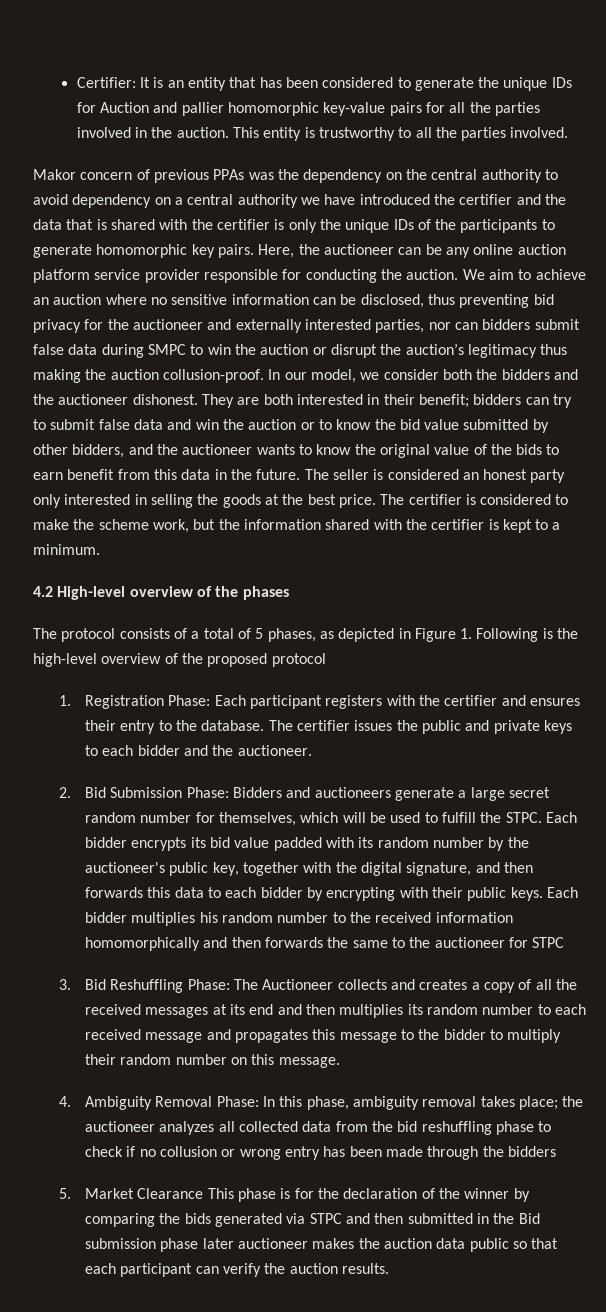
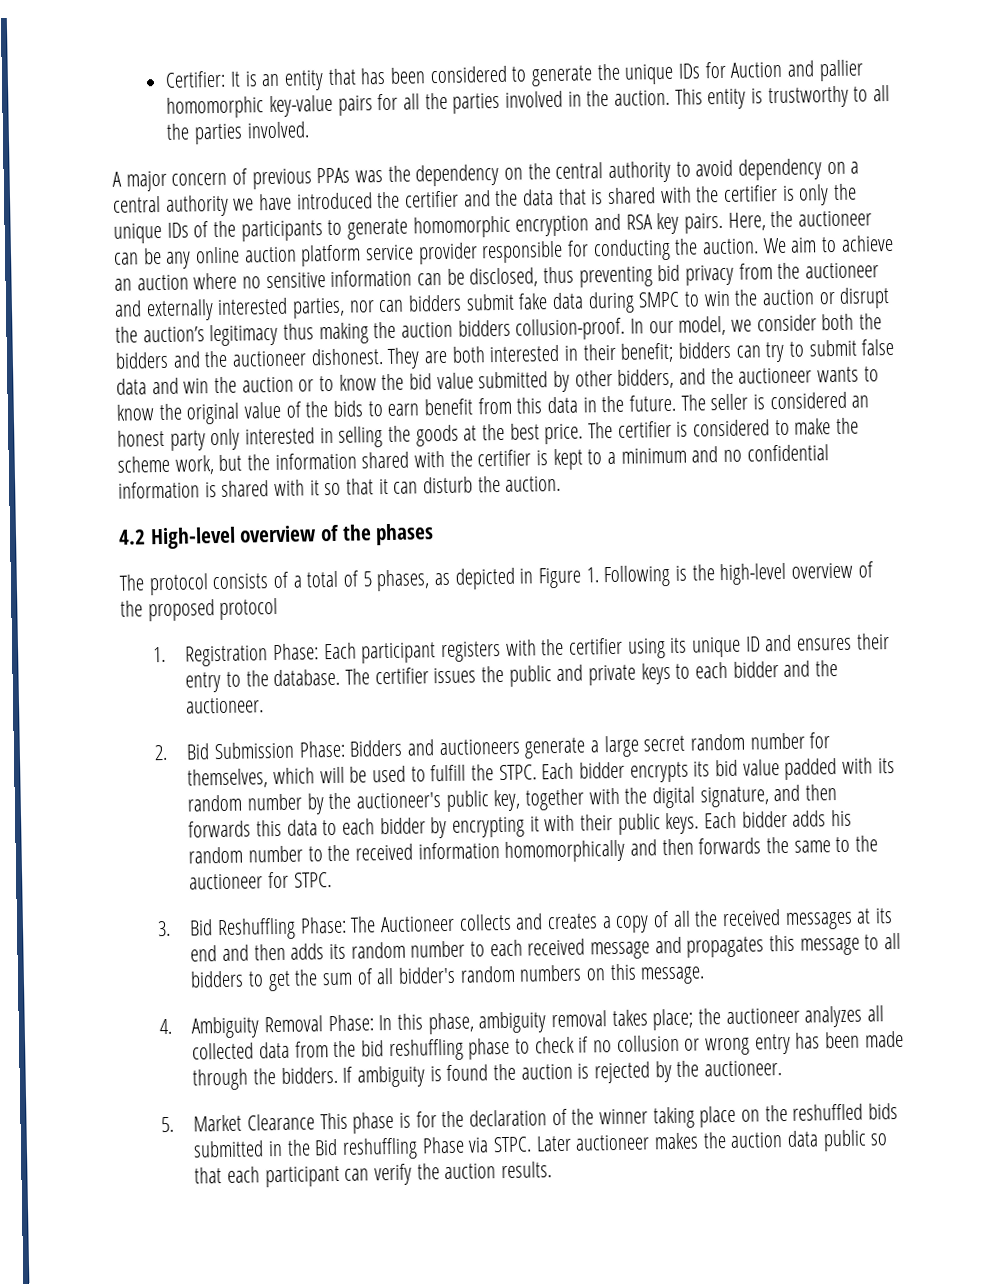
- Makor concern of previous PPAs was the dependency on the central authority to avoid dependency on a central authority we have introduced the certifier and the data that is shared with the certifier is only the unique IDs of the participants to generate homomorphic key pairs.
+ A major concern of previous PPAs was the dependency on the central authority to avoid dependency on a central authority we have introduced the certifier and the data that is shared with the certifier is only the unique IDs of the participants to generate homomorphic encryption and RSA key pairs.
- We aim to achieve an auction where no sensitive information can be disclosed, thus preventing bid privacy for the auctioneer and externally interested parties, nor can bidders submit false data during SMPC to win the auction or disrupt the auction’s legitimacy thus making the auction collusion-proof.
+ We aim to achieve an auction where no sensitive information can be disclosed, thus preventing bid privacy from the auctioneer and externally interested parties, nor can bidders submit fake data during SMPC to win the auction or disrupt the auction’s legitimacy thus making the auction bidders collusion-proof.
- The certifier is considered to make the scheme work, but the information shared with the certifier is kept to a minimum.
+ The certifier is considered to make the scheme work, but the information shared with the certifier is kept to a minimum and no confidential information is shared with it so that it can disturb the auction.
- 1. Registration Phase: Each participant registers with the certifier and ensures their entry to the database.
+ 1. Registration Phase: Each participant registers with the certifier using its unique ID and ensures their entry to the database.
- Each bidder encrypts its bid value padded with its random number by the auctioneer's public key, together with the digital signature, and then forwards this data to each bidder by encrypting with their public keys.
+ Each bidder encrypts its bid value padded with its random number by the auctioneer's public key, together with the digital signature, and then forwards this data to each bidder by encrypting it with their public keys.
- Each bidder multiplies his random number to the received information homomorphically and then forwards the same to the auctioneer for STPC
+ Each bidder adds his random number to the received information homomorphically and then forwards the same to the auctioneer for STPC.
- 3. Bid Reshuffling Phase: The Auctioneer collects and creates a copy of all the received messages at its end and then multiplies its random number to each received message and propagates this message to the bidder to multiply their random number on this message.
+ 3. Bid Reshuffling Phase: The Auctioneer collects and creates a copy of all the received messages at its end and then adds its random number to each received message and propagates this message to all bidders to get the sum of all bidder's random numbers on this message.
- 4. Ambiguity Removal Phase: In this phase, ambiguity removal takes place; the auctioneer analyzes all collected data from the bid reshuffling phase to check if no collusion or wrong entry has been made through the bidders
+ 4. Ambiguity Removal Phase: In this phase, ambiguity removal takes place; the auctioneer analyzes all collected data from the bid reshuffling phase to check if no collusion or wrong entry has been made through the bidders. If ambiguity is found the auction is rejected by the auctioneer.
- 5. Market Clearance This phase is for the declaration of the winner by comparing the bids generated via STPC and then submitted in the Bid submission phase later auctioneer makes the auction data public so that each participant can verify the auction results.
+ 5. Market Clearance This phase is for the declaration of the winner taking place on the reshuffled bids submitted in the Bid reshuffling Phase via STPC. Later auctioneer makes the auction data public so that each participant can verify the auction results.

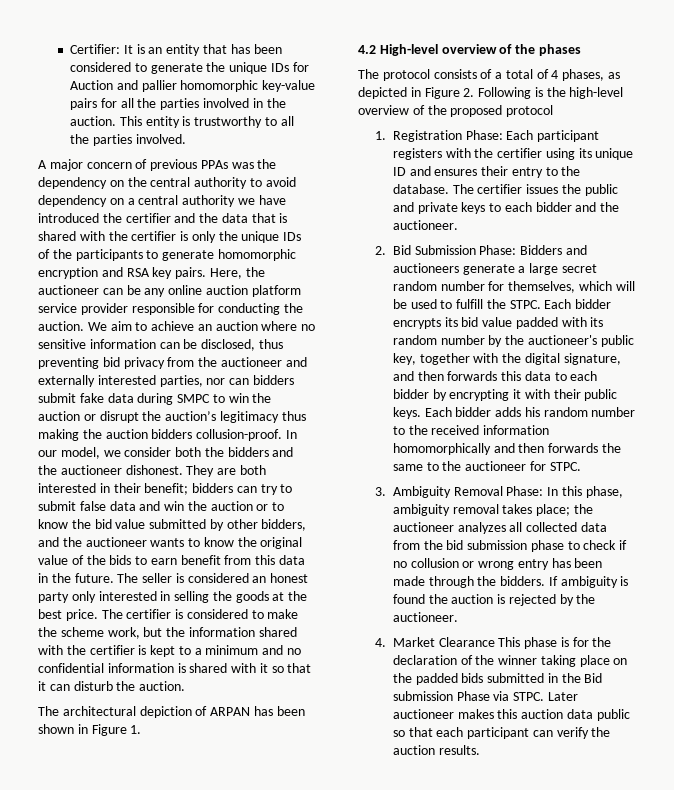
+ The architectural depiction of ARPAN has been shown in Figure 1.
- The protocol consists of a total of 5 phases, as depicted in Figure 1. Following is the high-level overview of the proposed protocol
+ The protocol consists of a total of 4 phases, as depicted in Figure 2. Following is the high-level overview of the proposed protocol
- 3. Bid Reshuffling Phase: The Auctioneer collects and creates a copy of all the received messages at its end and then adds its random number to each received message and propagates this message to all bidders to get the sum of all bidder's random numbers on this message.
- 4. Ambiguity Removal Phase: In this phase, ambiguity removal takes place; the auctioneer analyzes all collected data from the bid reshuffling phase to check if no collusion or wrong entry has been made through the bidders.
+ 3. Ambiguity Removal Phase: In this phase, ambiguity removal takes place; the auctioneer analyzes all collected data from the bid submission phase to check if no collusion or wrong entry has been made through the bidders.
- 5. Market Clearance This phase is for the declaration of the winner taking place on the reshuffled bids submitted in the Bid reshuffling Phase via STPC.
+ 4. Market Clearance This phase is for the declaration of the winner taking place on the padded bids submitted in the Bid submission Phase via STPC.
- Later auctioneer makes the auction data public so that each participant can verify the auction results.
+ Later auctioneer makes this auction data public so that each participant can verify the auction results.

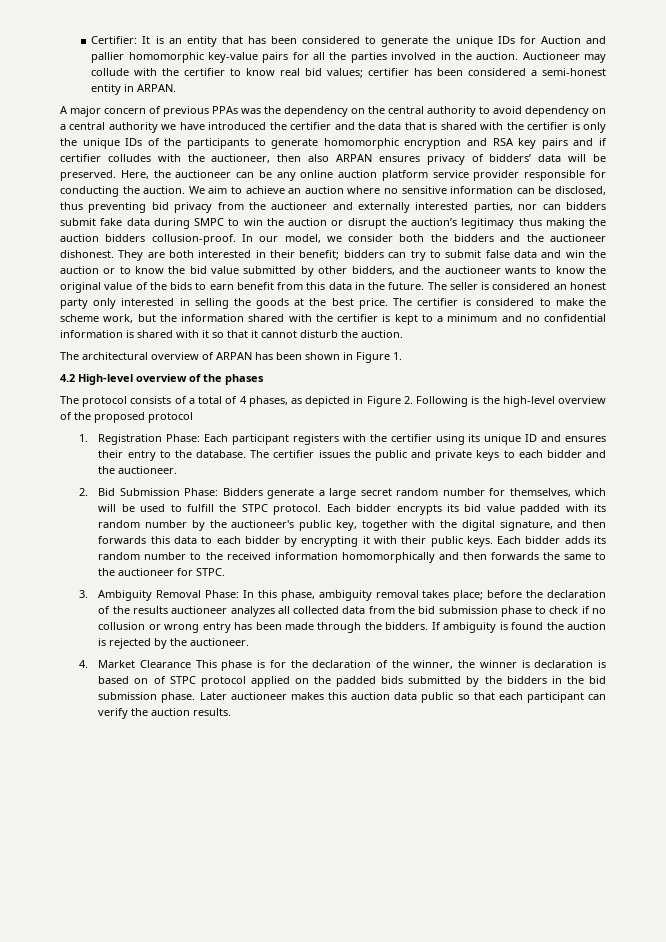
- This entity is trustworthy to all the parties involved.
+ Auctioneer may collude with the certifier to know real bid values; certifier has been considered a semi-honest entity in ARPAN.
- A major concern of previous PPAs was the dependency on the central authority to avoid dependency on a central authority we have introduced the certifier and the data that is shared with the certifier is only the unique IDs of the participants to generate homomorphic encryption and RSA key pairs.
+ A major concern of previous PPAs was the dependency on the central authority to avoid dependency on a central authority we have introduced the certifier and the data that is shared with the certifier is only the unique IDs of the participants to generate homomorphic encryption and RSA key pairs and if certifier colludes with the auctioneer, then also ARPAN ensures privacy of bidders’ data will be preserved.
- The certifier is considered to make the scheme work, but the information shared with the certifier is kept to a minimum and no confidential information is shared with it so that it can disturb the auction.
+ The certifier is considered to make the scheme work, but the information shared with the certifier is kept to a minimum and no confidential information is shared with it so that it cannot disturb the auction.
- The architectural depiction of ARPAN has been shown in Figure 1.
+ The architectural overview of ARPAN has been shown in Figure 1.
- 2. Bid Submission Phase: Bidders and auctioneers generate a large secret random number for themselves, which will be used to fulfill the STPC.
+ 2. Bid Submission Phase: Bidders generate a large secret random number for themselves, which will be used to fulfill the STPC protocol.
- Each bidder adds his random number to the received information homomorphically and then forwards the same to the auctioneer for STPC.
+ Each bidder adds its random number to the received information homomorphically and then forwards the same to the auctioneer for STPC.
- 3. Ambiguity Removal Phase: In this phase, ambiguity removal takes place; the auctioneer analyzes all collected data from the bid submission phase to check if no collusion or wrong entry has been made through the bidders.
+ 3. Ambiguity Removal Phase: In this phase, ambiguity removal takes place; before the declaration of the results auctioneer analyzes all collected data from the bid submission phase to check if no collusion or wrong entry has been made through the bidders.
- 4. Market Clearance This phase is for the declaration of the winner taking place on the padded bids submitted in the Bid submission Phase via STPC.
+ 4. Market Clearance This phase is for the declaration of the winner, the winner is declaration is based on of STPC protocol applied on the padded bids submitted by the bidders in the bid submission phase.

